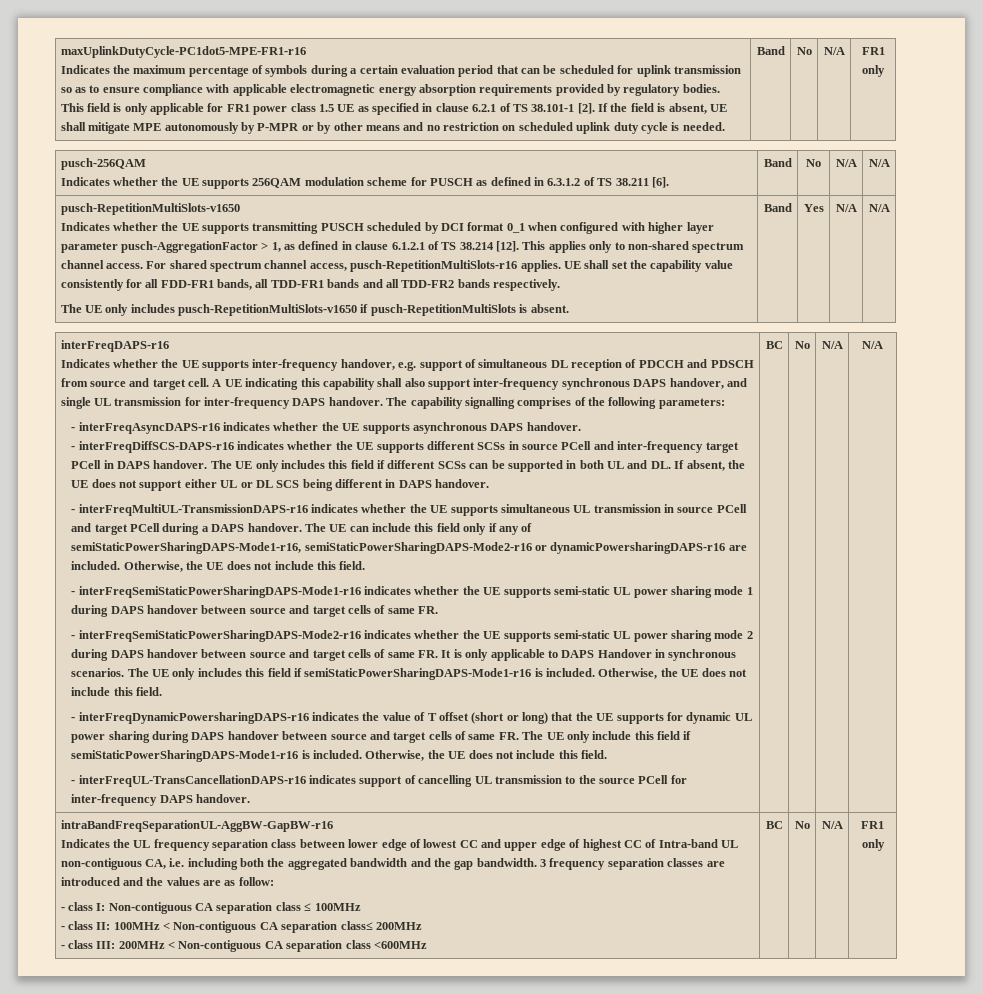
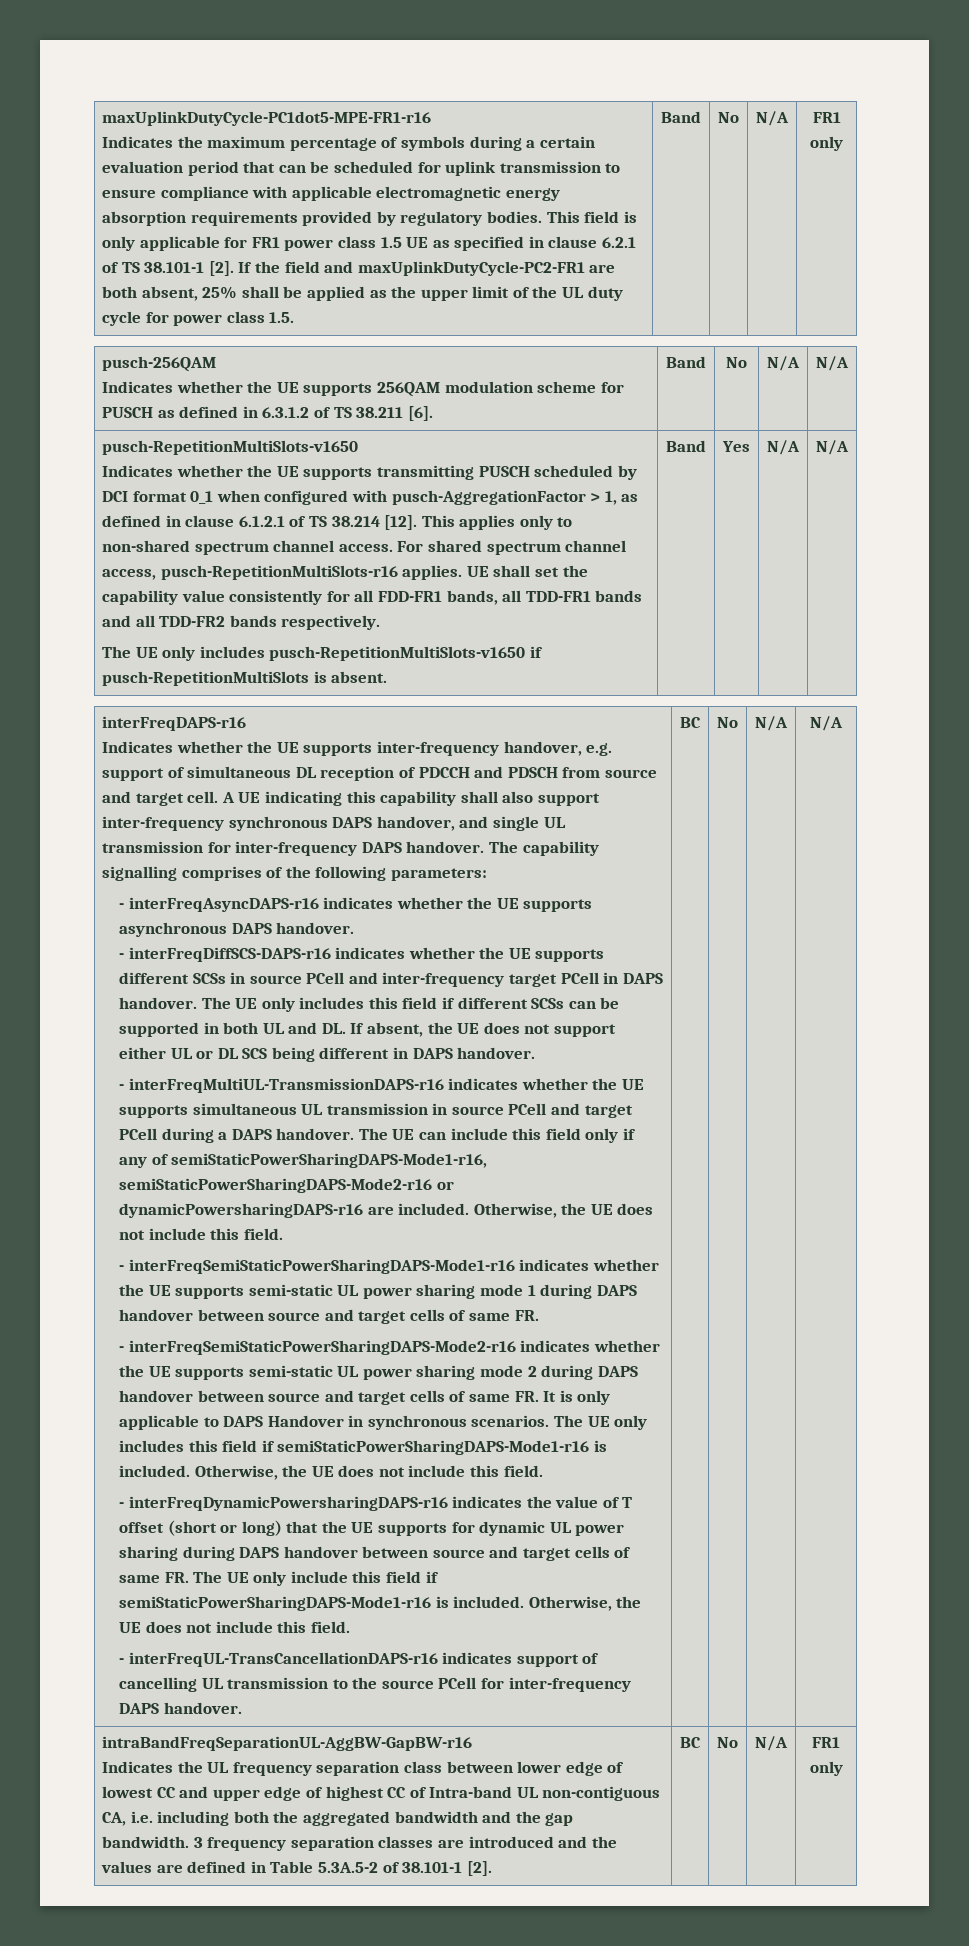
- Indicates the maximum percentage of symbols during a certain evaluation period that can be scheduled for uplink transmission so as to ensure compliance with applicable electromagnetic energy absorption requirements provided by regulatory bodies.
+ Indicates the maximum percentage of symbols during a certain evaluation period that can be scheduled for uplink transmission to ensure compliance with applicable electromagnetic energy absorption requirements provided by regulatory bodies.
- If the field is absent, UE shall mitigate MPE autonomously by P-MPR or by other means and no restriction on scheduled uplink duty cycle is needed.
+ If the field and maxUplinkDutyCycle-PC2-FR1 are both absent, 25% shall be applied as the upper limit of the UL duty cycle for power class 1.5.
- Indicates whether the UE supports transmitting PUSCH scheduled by DCI format 0_1 when configured with higher layer parameter pusch-AggregationFactor > 1, as defined in clause 6.1.2.1 of TS 38.214 [12].
+ Indicates whether the UE supports transmitting PUSCH scheduled by DCI format 0_1 when configured with pusch-AggregationFactor > 1, as defined in clause 6.1.2.1 of TS 38.214 [12].
- 3 frequency separation classes are introduced and the values are as follow:
- - class I: Non-contiguous CA separation class ≤ 100MHz
- - class II: 100MHz < Non-contiguous CA separation class≤ 200MHz
- - class III: 200MHz < Non-contiguous CA separation class <600MHz
+ 3 frequency separation classes are introduced and the values are defined in Table 5.3A.5-2 of 38.101-1 [2].

